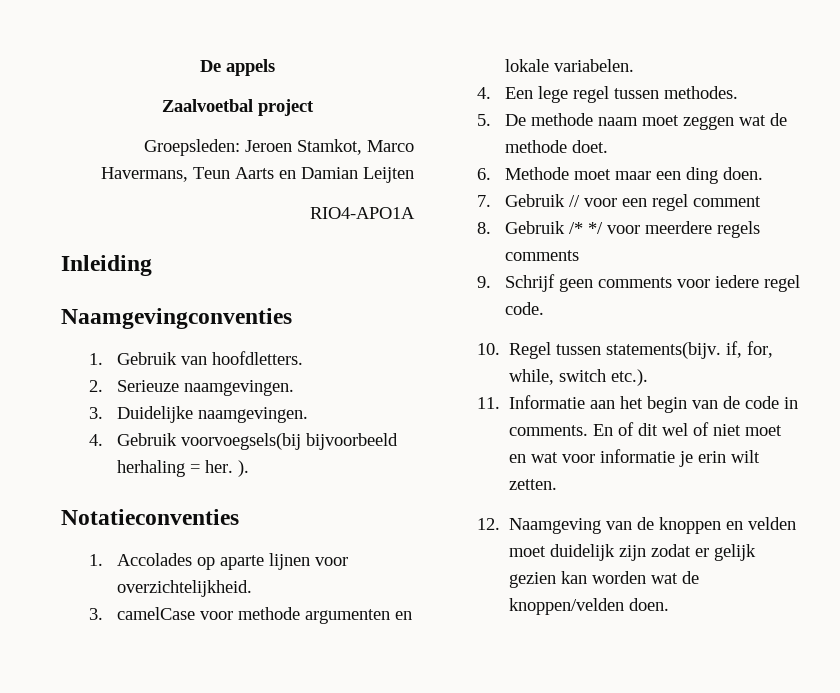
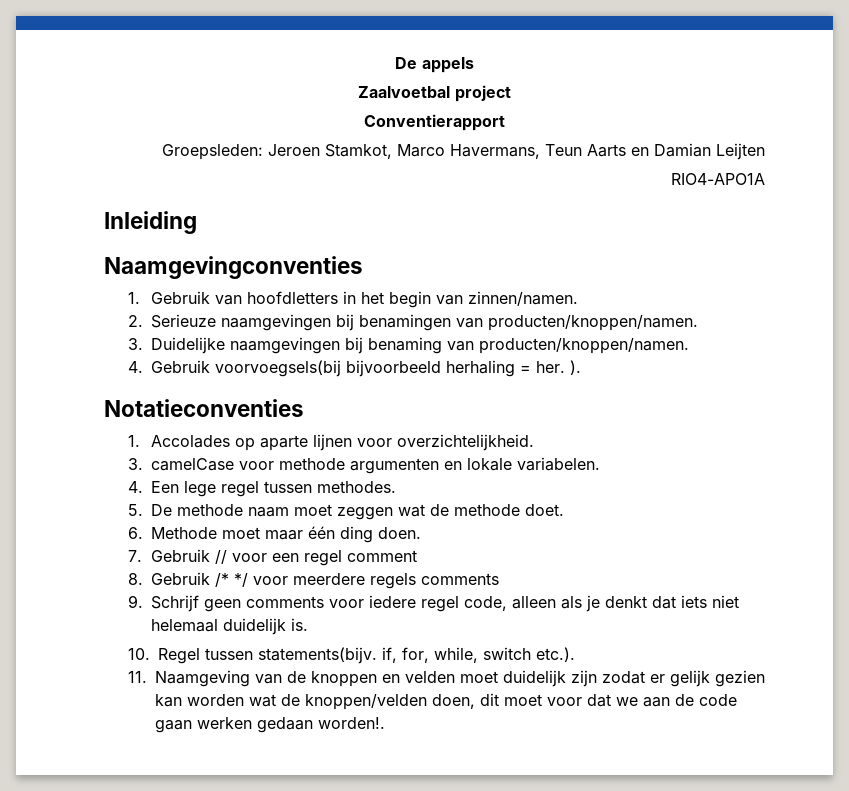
+ Conventierapport
- 1. Gebruik van hoofdletters.
- 2. Serieuze naamgevingen.
- 3. Duidelijke naamgevingen.
+ 1. Gebruik van hoofdletters in het begin van zinnen/namen.
+ 2. Serieuze naamgevingen bij benamingen van producten/knoppen/namen.
+ 3. Duidelijke naamgevingen bij benaming van producten/knoppen/namen.
- 6. Methode moet maar een ding doen.
+ 6. Methode moet maar één ding doen.
- 9. Schrijf geen comments voor iedere regel code.
+ 9. Schrijf geen comments voor iedere regel code, alleen als je denkt dat iets niet helemaal duidelijk is.
- 11. Informatie aan het begin van de code in comments. En of dit wel of niet moet en wat voor informatie je erin wilt zetten.
- 12. Naamgeving van de knoppen en velden moet duidelijk zijn zodat er gelijk gezien kan worden wat de knoppen/velden doen.
+ 11. Naamgeving van de knoppen en velden moet duidelijk zijn zodat er gelijk gezien kan worden wat de knoppen/velden doen, dit moet voor dat we aan de code gaan werken gedaan worden!.

